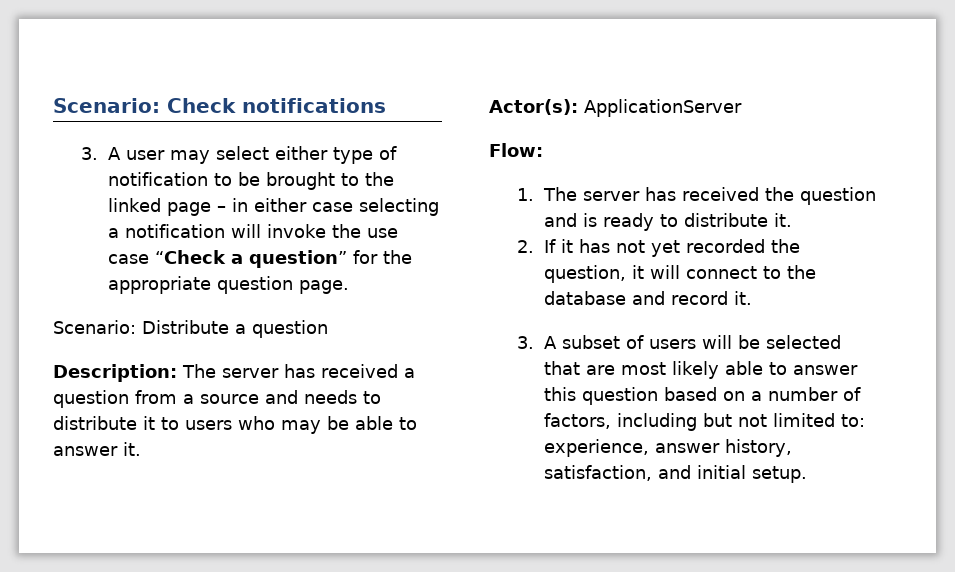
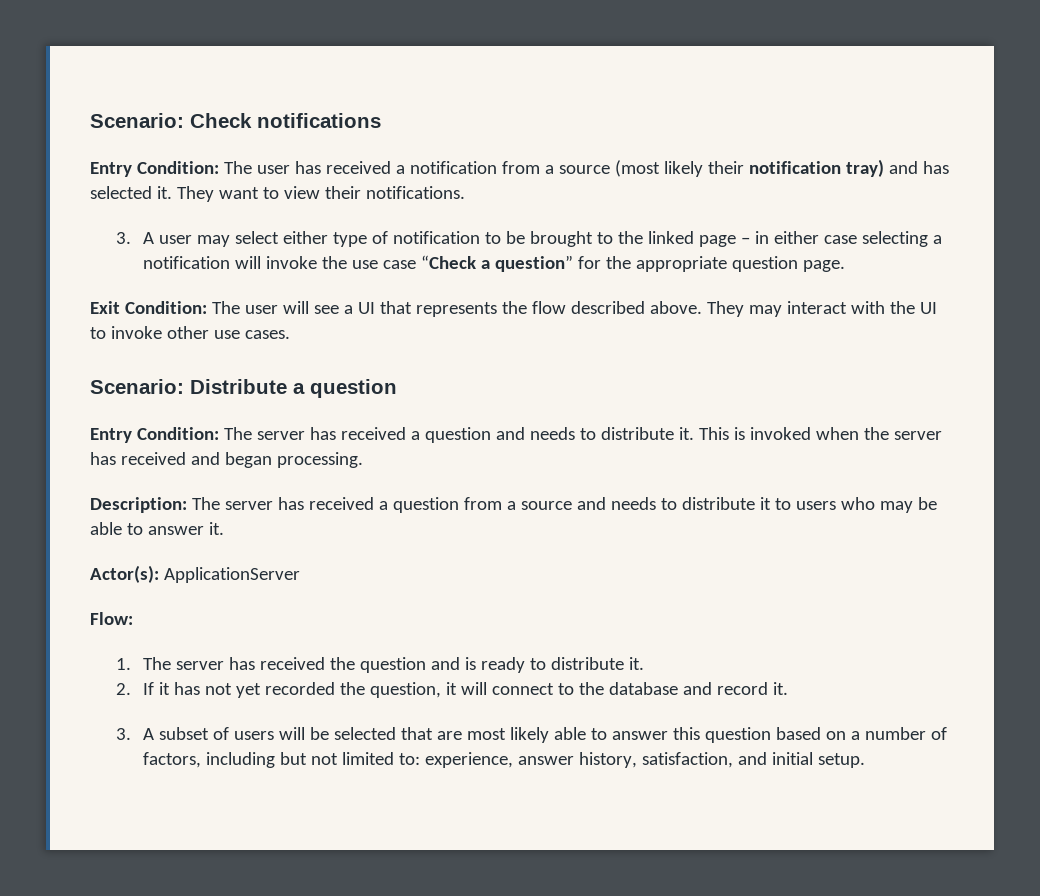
+ Entry Condition: The user has received a notification from a source (most likely their notification tray) and has selected it. They want to view their notifications.
+ Exit Condition: The user will see a UI that represents the flow described above. They may interact with the UI to invoke other use cases.
  Scenario: Distribute a question
+ Entry Condition: The server has received a question and needs to distribute it. This is invoked when the server has received and began processing.

